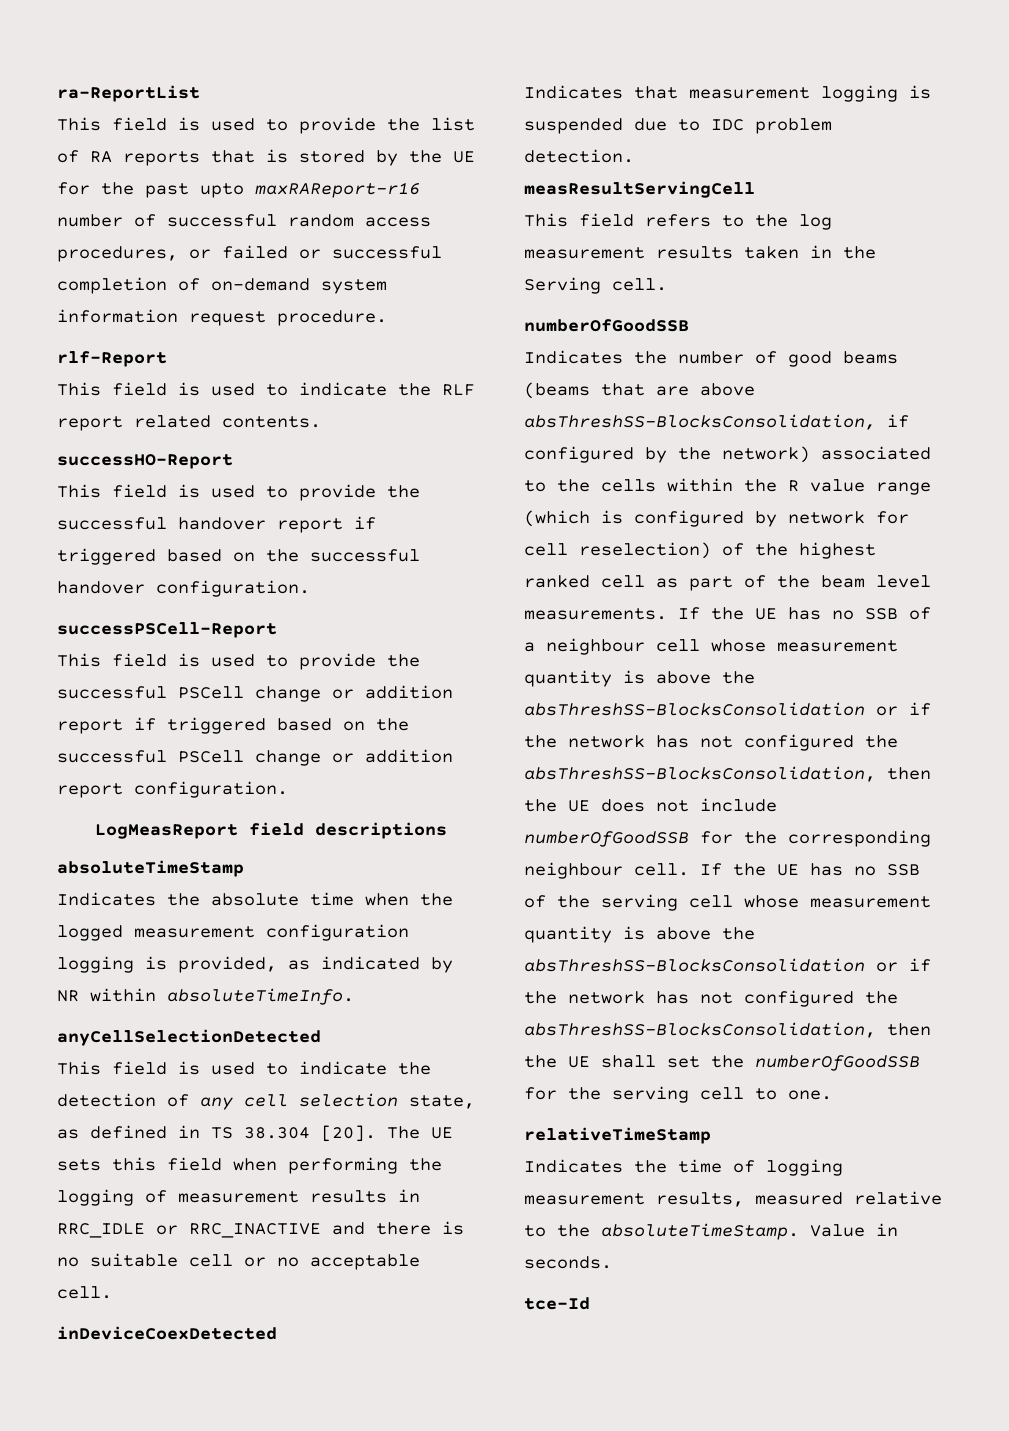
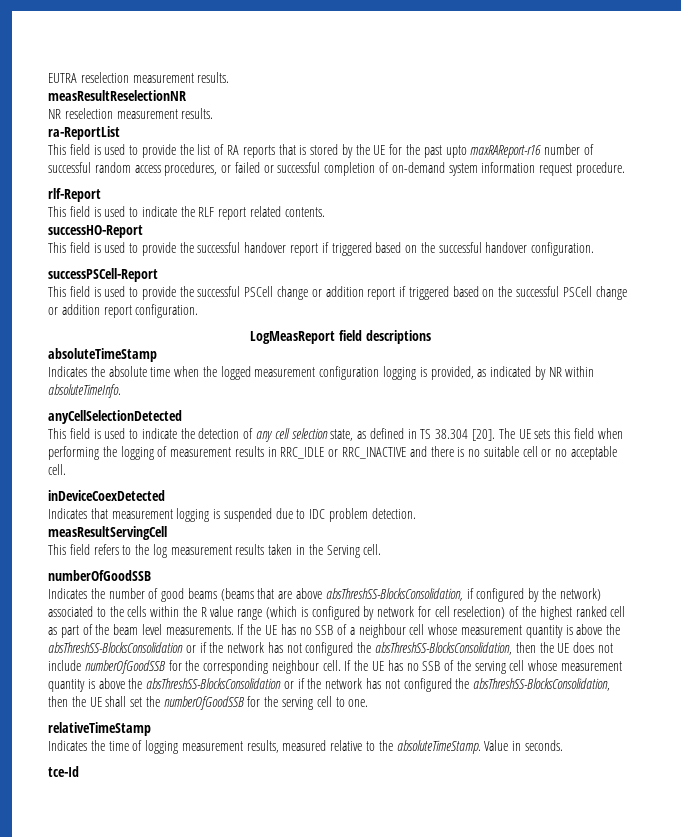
+ EUTRA reselection measurement results.
+ measResultReselectionNR
+ NR reselection measurement results.

